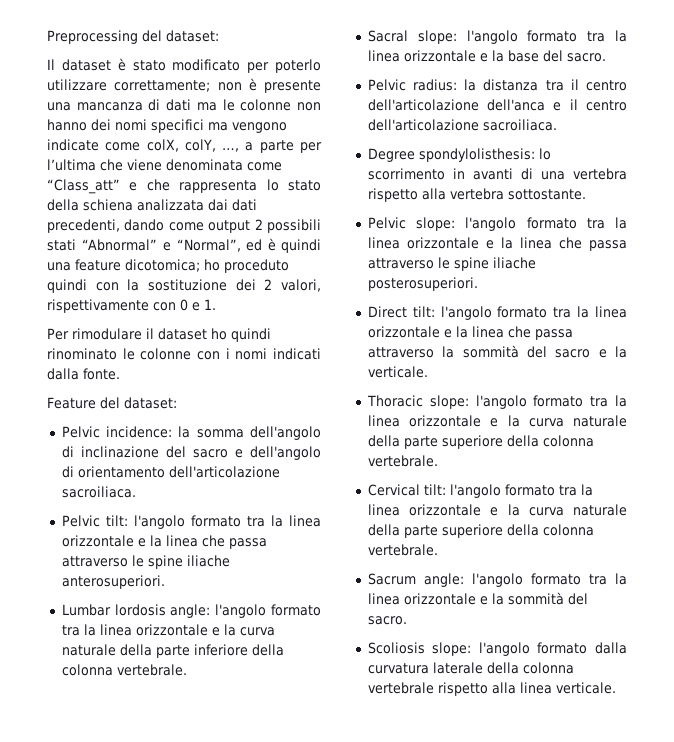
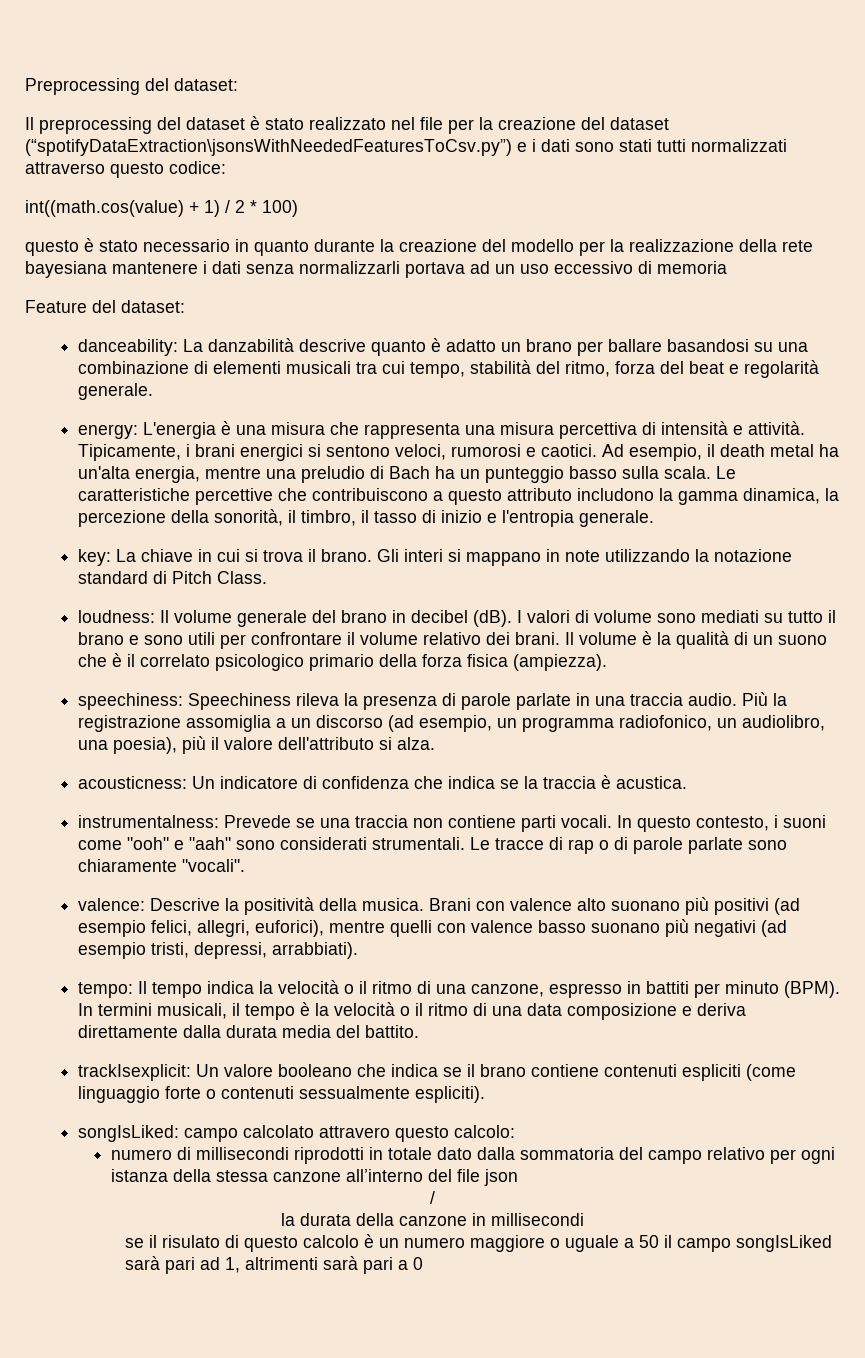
- Il dataset è stato modificato per poterlo utilizzare correttamente; non è presente una mancanza di dati ma le colonne non hanno dei nomi specifici ma vengono indicate come colX, colY, …, a parte per l’ultima che viene denominata come “Class_att” e che rappresenta lo stato della schiena analizzata dai dati precedenti, dando come output 2 possibili stati “Abnormal” e “Normal”, ed è quindi una feature dicotomica; ho proceduto quindi con la sostituzione dei 2 valori, rispettivamente con 0 e 1.
- Per rimodulare il dataset ho quindi rinominato le colonne con i nomi indicati dalla fonte.
+ Il preprocessing del dataset è stato realizzato nel file per la creazione del dataset (“spotifyDataExtraction\jsonsWithNeededFeaturesToCsv.py”) e i dati sono stati tutti normalizzati attraverso questo codice:
+ int((math.cos(value) + 1) / 2 * 100)
+ questo è stato necessario in quanto durante la creazione del modello per la realizzazione della rete bayesiana mantenere i dati senza normalizzarli portava ad un uso eccessivo di memoria
  Feature del dataset:
- Pelvic incidence: la somma dell'angolo di inclinazione del sacro e dell'angolo di orientamento dell'articolazione sacroiliaca.
- Pelvic tilt: l'angolo formato tra la linea orizzontale e la linea che passa attraverso le spine iliache anterosuperiori.
- Lumbar lordosis angle: l'angolo formato tra la linea orizzontale e la curva naturale della parte inferiore della colonna vertebrale.
- Sacral slope: l'angolo formato tra la linea orizzontale e la base del sacro.
- Pelvic radius: la distanza tra il centro dell'articolazione dell'anca e il centro dell'articolazione sacroiliaca.
- Degree spondylolisthesis: lo scorrimento in avanti di una vertebra rispetto alla vertebra sottostante.
- Pelvic slope: l'angolo formato tra la linea orizzontale e la linea che passa attraverso le spine iliache posterosuperiori.
- Direct tilt: l'angolo formato tra la linea orizzontale e la linea che passa attraverso la sommità del sacro e la verticale.
- Thoracic slope: l'angolo formato tra la linea orizzontale e la curva naturale della parte superiore della colonna vertebrale.
- Cervical tilt: l'angolo formato tra la linea orizzontale e la curva naturale della parte superiore della colonna vertebrale.
- Sacrum angle: l'angolo formato tra la linea orizzontale e la sommità del sacro.
- Scoliosis slope: l'angolo formato dalla curvatura laterale della colonna vertebrale rispetto alla linea verticale.
+ danceability: La danzabilità descrive quanto è adatto un brano per ballare basandosi su una combinazione di elementi musicali tra cui tempo, stabilità del ritmo, forza del beat e regolarità generale.
+ energy: L'energia è una misura che rappresenta una misura percettiva di intensità e attività. Tipicamente, i brani energici si sentono veloci, rumorosi e caotici. Ad esempio, il death metal ha un'alta energia, mentre una preludio di Bach ha un punteggio basso sulla scala. Le caratteristiche percettive che contribuiscono a questo attributo includono la gamma dinamica, la percezione della sonorità, il timbro, il tasso di inizio e l'entropia generale.
+ key: La chiave in cui si trova il brano. Gli interi si mappano in note utilizzando la notazione standard di Pitch Class.
+ loudness: Il volume generale del brano in decibel (dB). I valori di volume sono mediati su tutto il brano e sono utili per confrontare il volume relativo dei brani. Il volume è la qualità di un suono che è il correlato psicologico primario della forza fisica (ampiezza).
+ speechiness: Speechiness rileva la presenza di parole parlate in una traccia audio. Più la registrazione assomiglia a un discorso (ad esempio, un programma radiofonico, un audiolibro, una poesia), più il valore dell'attributo si alza.
+ acousticness: Un indicatore di confidenza che indica se la traccia è acustica.
+ instrumentalness: Prevede se una traccia non contiene parti vocali. In questo contesto, i suoni come "ooh" e "aah" sono considerati strumentali. Le tracce di rap o di parole parlate sono chiaramente "vocali".
+ valence: Descrive la positività della musica. Brani con valence alto suonano più positivi (ad esempio felici, allegri, euforici), mentre quelli con valence basso suonano più negativi (ad esempio tristi, depressi, arrabbiati).
+ tempo: Il tempo indica la velocità o il ritmo di una canzone, espresso in battiti per minuto (BPM). In termini musicali, il tempo è la velocità o il ritmo di una data composizione e deriva direttamente dalla durata media del battito.
+ trackIsexplicit: Un valore booleano che indica se il brano contiene contenuti espliciti (come linguaggio forte o contenuti sessualmente espliciti).
+ songIsLiked: campo calcolato attravero questo calcolo:
+ numero di millisecondi riprodotti in totale dato dalla sommatoria del campo relativo per ogni istanza della stessa canzone all’interno del file json
+ /
+ la durata della canzone in millisecondi
+ se il risulato di questo calcolo è un numero maggiore o uguale a 50 il campo songIsLiked sarà pari ad 1, altrimenti sarà pari a 0

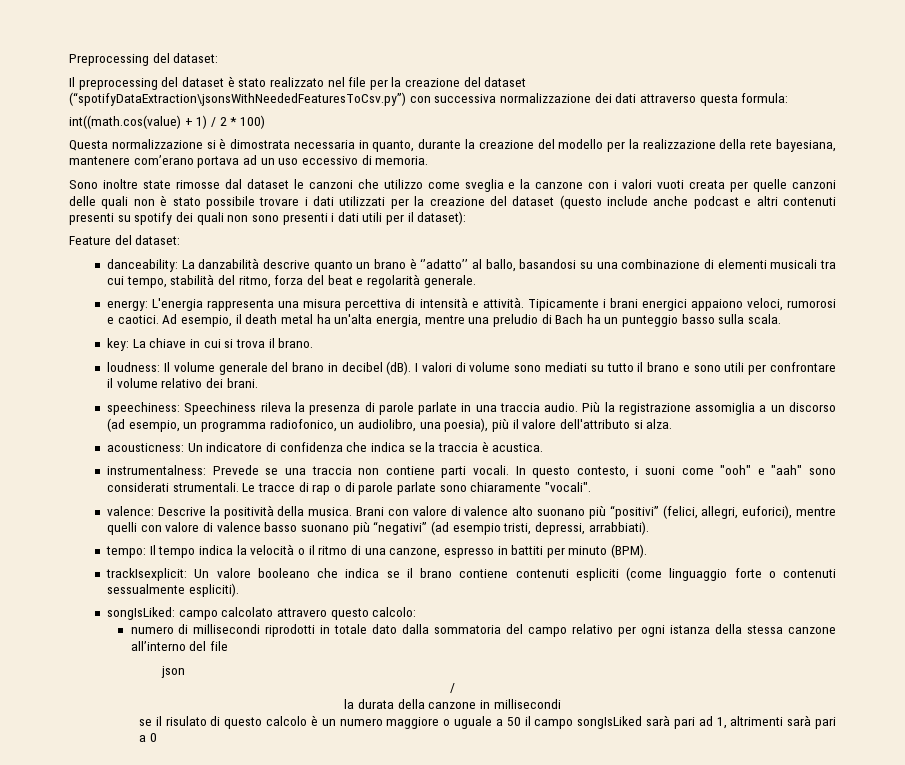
- Il preprocessing del dataset è stato realizzato nel file per la creazione del dataset (“spotifyDataExtraction\jsonsWithNeededFeaturesToCsv.py”) e i dati sono stati tutti normalizzati attraverso questo codice:
+ Il preprocessing del dataset è stato realizzato nel file per la creazione del dataset (“spotifyDataExtraction\jsonsWithNeededFeaturesToCsv.py”) con successiva normalizzazione dei dati attraverso questa formula:
- questo è stato necessario in quanto durante la creazione del modello per la realizzazione della rete bayesiana mantenere i dati senza normalizzarli portava ad un uso eccessivo di memoria
+ Questa normalizzazione si è dimostrata necessaria in quanto, durante la creazione del modello per la realizzazione della rete bayesiana, mantenere com’erano portava ad un uso eccessivo di memoria.
+ Sono inoltre state rimosse dal dataset le canzoni che utilizzo come sveglia e la canzone con i valori vuoti creata per quelle canzoni delle quali non è stato possibile trovare i dati utilizzati per la creazione del dataset (questo include anche podcast e altri contenuti presenti su spotify dei quali non sono presenti i dati utili per il dataset):
- danceability: La danzabilità descrive quanto è adatto un brano per ballare basandosi su una combinazione di elementi musicali tra cui tempo, stabilità del ritmo, forza del beat e regolarità generale.
+ danceability: La danzabilità descrive quanto un brano è ‘’adatto’’ al ballo, basandosi su una combinazione di elementi musicali tra cui tempo, stabilità del ritmo, forza del beat e regolarità generale.
- energy: L'energia è una misura che rappresenta una misura percettiva di intensità e attività.
+ energy: L'energia rappresenta una misura percettiva di intensità e attività.
- Tipicamente, i brani energici si sentono veloci, rumorosi e caotici.
+ Tipicamente i brani energici appaiono veloci, rumorosi e caotici.
- Le caratteristiche percettive che contribuiscono a questo attributo includono la gamma dinamica, la percezione della sonorità, il timbro, il tasso di inizio e l'entropia generale.
- Gli interi si mappano in note utilizzando la notazione standard di Pitch Class.
- Il volume è la qualità di un suono che è il correlato psicologico primario della forza fisica (ampiezza).
- Brani con valence alto suonano più positivi (ad esempio felici, allegri, euforici), mentre quelli con valence basso suonano più negativi (ad esempio tristi, depressi, arrabbiati).
+ Brani con valore di valence alto suonano più “positivi” (felici, allegri, euforici), mentre quelli con valore di valence basso suonano più “negativi” (ad esempio tristi, depressi, arrabbiati).
- In termini musicali, il tempo è la velocità o il ritmo di una data composizione e deriva direttamente dalla durata media del battito.
- numero di millisecondi riprodotti in totale dato dalla sommatoria del campo relativo per ogni istanza della stessa canzone all’interno del file json
+ numero di millisecondi riprodotti in totale dato dalla sommatoria del campo relativo per ogni istanza della stessa canzone all’interno del file
+ json

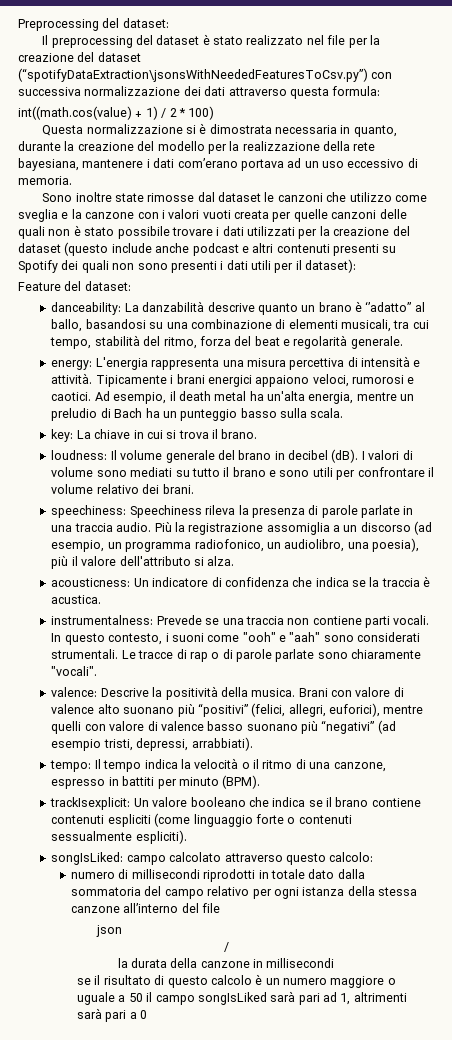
- Questa normalizzazione si è dimostrata necessaria in quanto, durante la creazione del modello per la realizzazione della rete bayesiana, mantenere com’erano portava ad un uso eccessivo di memoria.
+ Questa normalizzazione si è dimostrata necessaria in quanto, durante la creazione del modello per la realizzazione della rete bayesiana, mantenere i dati com’erano portava ad un uso eccessivo di memoria.
- Sono inoltre state rimosse dal dataset le canzoni che utilizzo come sveglia e la canzone con i valori vuoti creata per quelle canzoni delle quali non è stato possibile trovare i dati utilizzati per la creazione del dataset (questo include anche podcast e altri contenuti presenti su spotify dei quali non sono presenti i dati utili per il dataset):
+ Sono inoltre state rimosse dal dataset le canzoni che utilizzo come sveglia e la canzone con i valori vuoti creata per quelle canzoni delle quali non è stato possibile trovare i dati utilizzati per la creazione del dataset (questo include anche podcast e altri contenuti presenti su Spotify dei quali non sono presenti i dati utili per il dataset):
- danceability: La danzabilità descrive quanto un brano è ‘’adatto’’ al ballo, basandosi su una combinazione di elementi musicali tra cui tempo, stabilità del ritmo, forza del beat e regolarità generale.
+ danceability: La danzabilità descrive quanto un brano è ‘’adatto’’ al ballo, basandosi su una combinazione di elementi musicali, tra cui tempo, stabilità del ritmo, forza del beat e regolarità generale.
- Ad esempio, il death metal ha un'alta energia, mentre una preludio di Bach ha un punteggio basso sulla scala.
+ Ad esempio, il death metal ha un'alta energia, mentre un preludio di Bach ha un punteggio basso sulla scala.
- songIsLiked: campo calcolato attravero questo calcolo:
+ songIsLiked: campo calcolato attraverso questo calcolo:
- se il risulato di questo calcolo è un numero maggiore o uguale a 50 il campo songIsLiked sarà pari ad 1, altrimenti sarà pari a 0
+ se il risultato di questo calcolo è un numero maggiore o uguale a 50 il campo songIsLiked sarà pari ad 1, altrimenti sarà pari a 0

